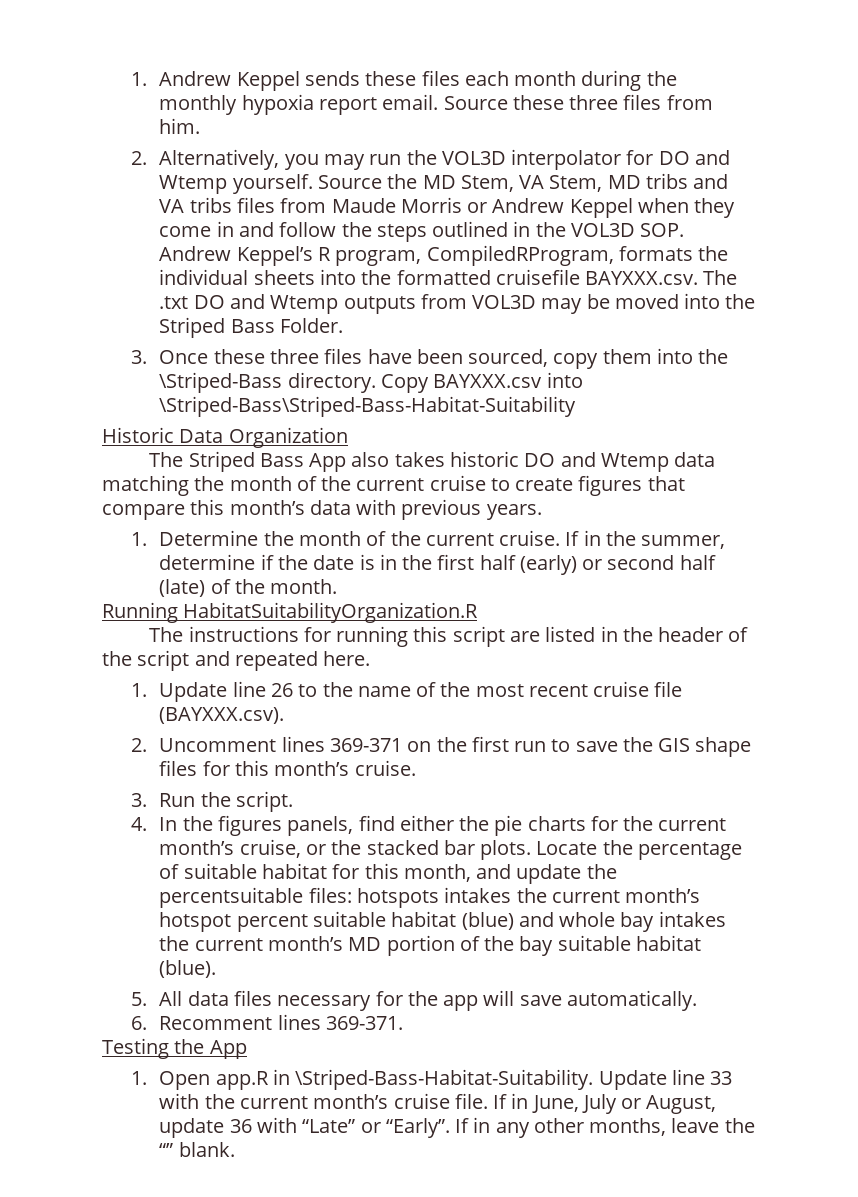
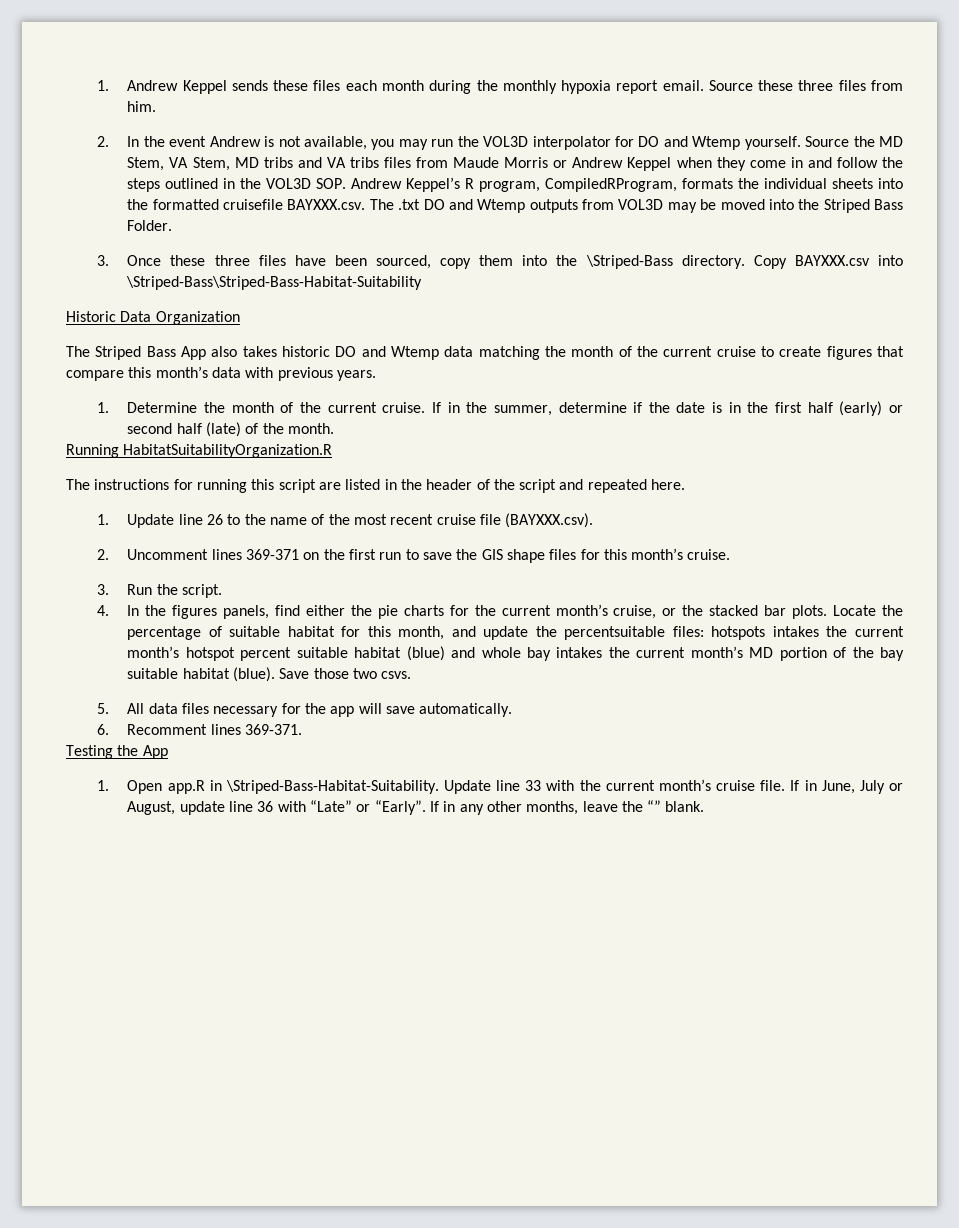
- 2. Alternatively, you may run the VOL3D interpolator for DO and Wtemp yourself.
+ 2. In the event Andrew is not available, you may run the VOL3D interpolator for DO and Wtemp yourself.
+ Save those two csvs.
- If in June, July or August, update 36 with “Late” or “Early”.
+ If in June, July or August, update line 36 with “Late” or “Early”.

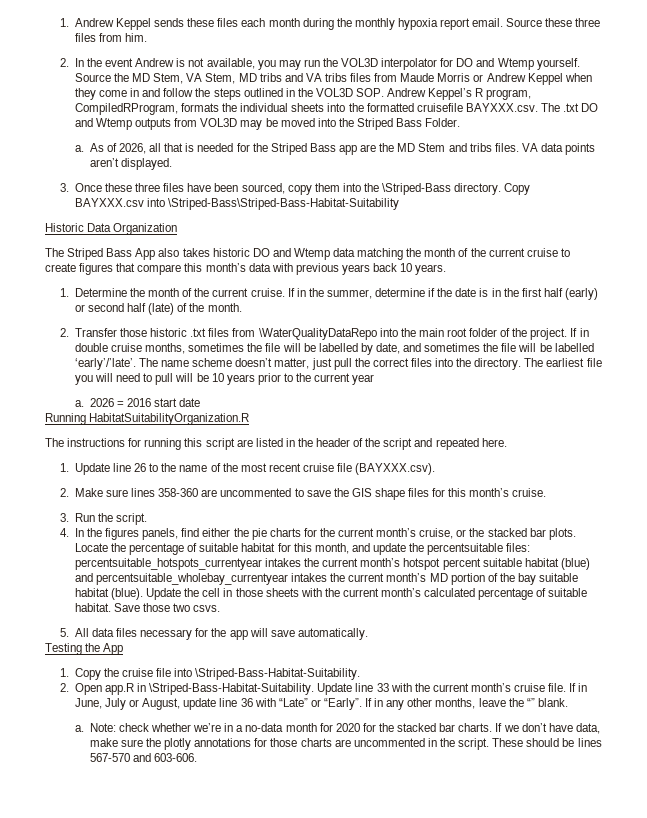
+ a. As of 2026, all that is needed for the Striped Bass app are the MD Stem and tribs files. VA data points aren’t displayed.
- The Striped Bass App also takes historic DO and Wtemp data matching the month of the current cruise to create figures that compare this month’s data with previous years.
+ The Striped Bass App also takes historic DO and Wtemp data matching the month of the current cruise to create figures that compare this month’s data with previous years back 10 years.
+ 2. Transfer those historic .txt files from \WaterQualityDataRepo into the main root folder of the project. If in double cruise months, sometimes the file will be labelled by date, and sometimes the file will be labelled ‘early’/’late’. The name scheme doesn’t matter, just pull the correct files into the directory. The earliest file you will need to pull will be 10 years prior to the current year
+ a. 2026 = 2016 start date
- 2. Uncomment lines 369-371 on the first run to save the GIS shape files for this month’s cruise.
+ 2. Make sure lines 358-360 are uncommented to save the GIS shape files for this month’s cruise.
- Locate the percentage of suitable habitat for this month, and update the percentsuitable files: hotspots intakes the current month’s hotspot percent suitable habitat (blue) and whole bay intakes the current month’s MD portion of the bay suitable habitat (blue).
+ Locate the percentage of suitable habitat for this month, and update the percentsuitable files: percentsuitable_hotspots_currentyear intakes the current month’s hotspot percent suitable habitat (blue) and percentsuitable_wholebay_currentyear intakes the current month’s MD portion of the bay suitable habitat (blue).
+ Update the cell in those sheets with the current month’s calculated percentage of suitable habitat.
- 6. Recomment lines 369-371.
- 1. Open app.R in \Striped-Bass-Habitat-Suitability.
+ 1. Copy the cruise file into \Striped-Bass-Habitat-Suitability.
+ 2. Open app.R in \Striped-Bass-Habitat-Suitability.
+ a. Note: check whether we’re in a no-data month for 2020 for the stacked bar charts. If we don’t have data, make sure the plotly annotations for those charts are uncommented in the script. These should be lines 567-570 and 603-606.

